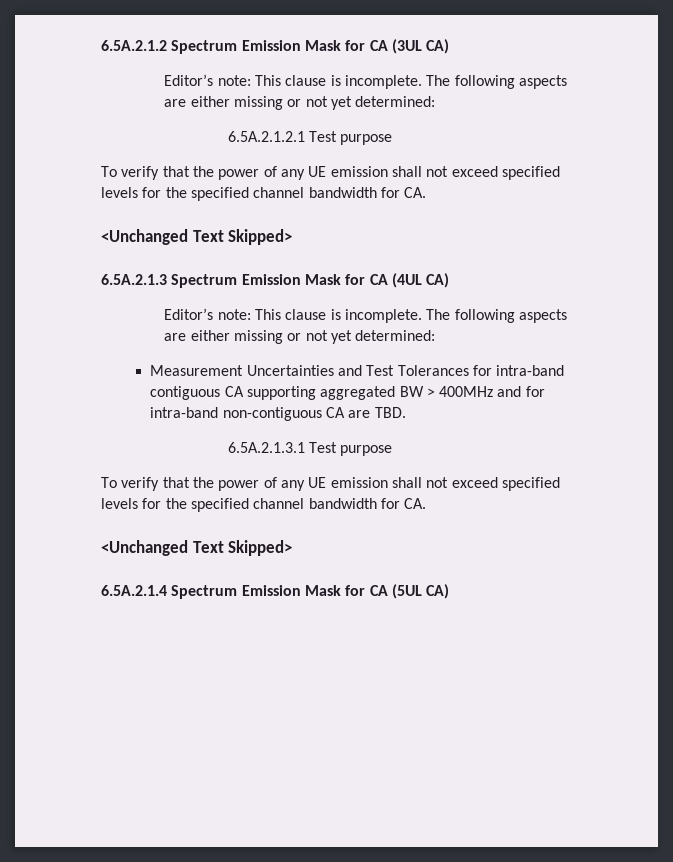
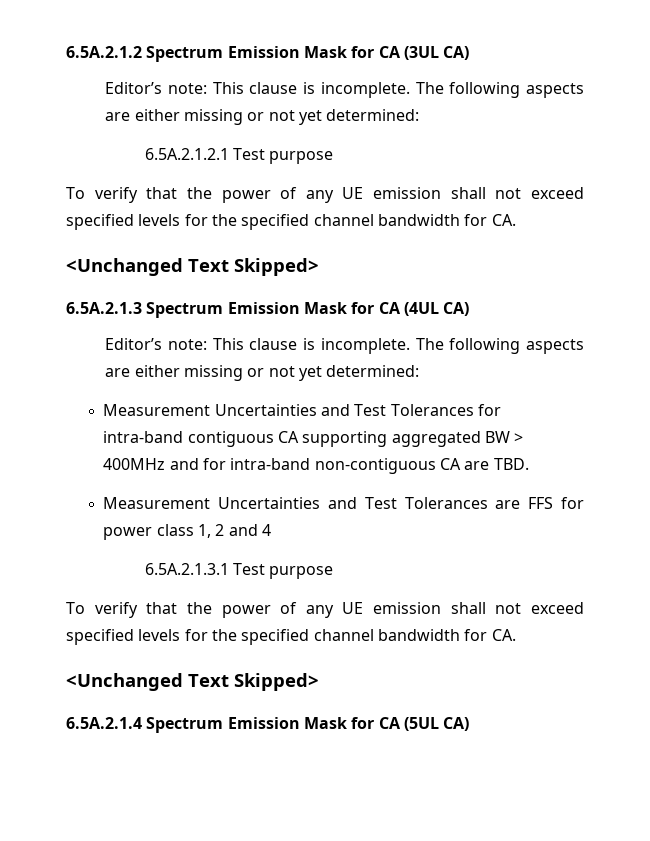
+ Measurement Uncertainties and Test Tolerances are FFS for power class 1, 2 and 4

